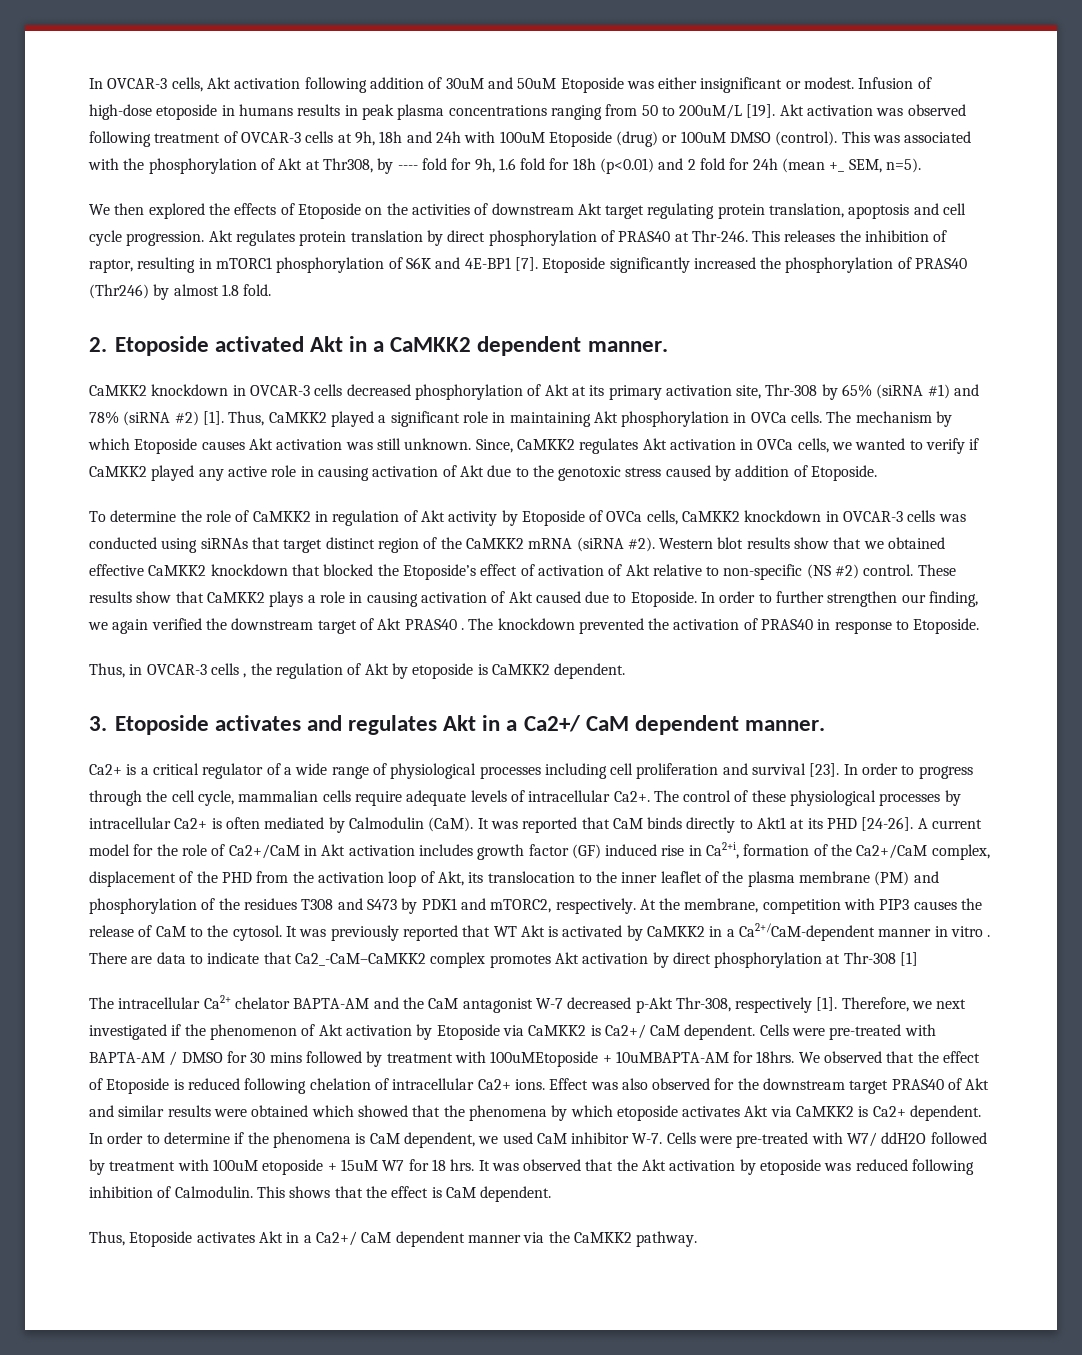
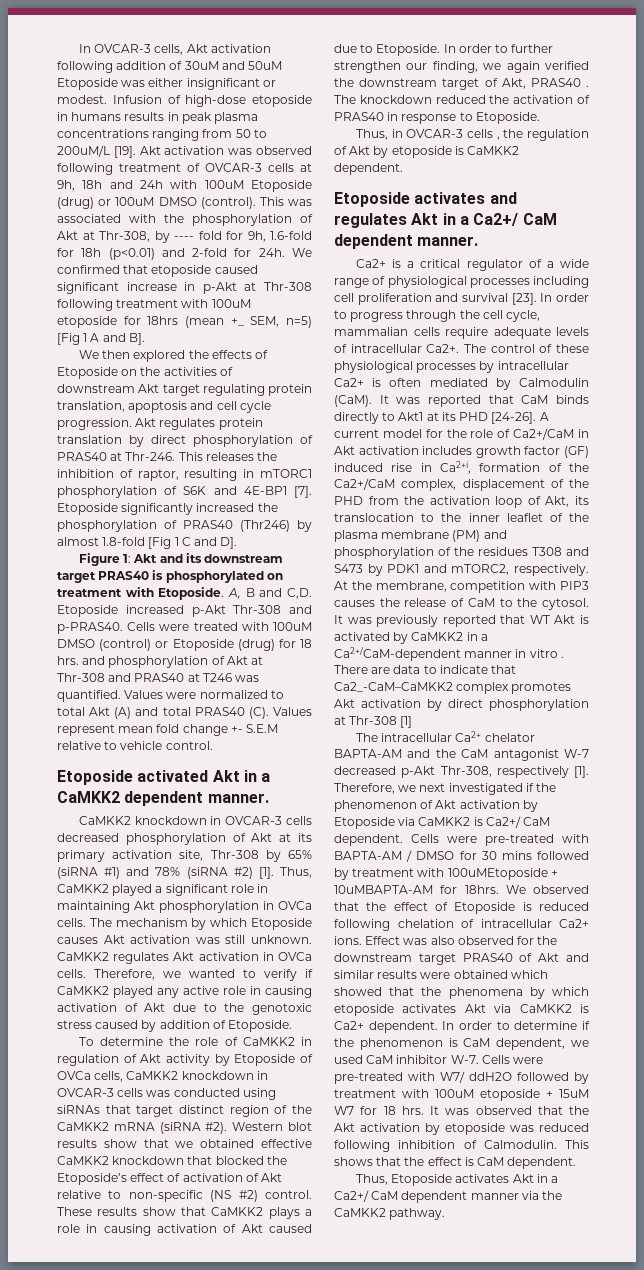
- This was associated with the phosphorylation of Akt at Thr308, by ---- fold for 9h, 1.6 fold for 18h (p<0.01) and 2 fold for 24h (mean +_ SEM, n=5).
+ This was associated with the phosphorylation of Akt at Thr-308, by ---- fold for 9h, 1.6-fold for 18h (p<0.01) and 2-fold for 24h. We confirmed that etoposide caused significant increase in p-Akt at Thr-308 following treatment with 100uM etoposide for 18hrs (mean +_ SEM, n=5) [Fig 1 A and B].
- Etoposide significantly increased the phosphorylation of PRAS40 (Thr246) by almost 1.8 fold.
- 2. Etoposide activated Akt in a CaMKK2 dependent manner.
+ Etoposide significantly increased the phosphorylation of PRAS40 (Thr246) by almost 1.8-fold [Fig 1 C and D].
+ Figure 1: Akt and its downstream target PRAS40 is phosphorylated on treatment with Etoposide. A, B and C,D. Etoposide increased p-Akt Thr-308 and p-PRAS40. Cells were treated with 100uM DMSO (control) or Etoposide (drug) for 18 hrs. and phosphorylation of Akt at Thr-308 and PRAS40 at T246 was quantified. Values were normalized to total Akt (A) and total PRAS40 (C). Values represent mean fold change +- S.E.M relative to vehicle control.
+ Etoposide activated Akt in a CaMKK2 dependent manner.
- Since, CaMKK2 regulates Akt activation in OVCa cells, we wanted to verify if CaMKK2 played any active role in causing activation of Akt due to the genotoxic stress caused by addition of Etoposide.
+ CaMKK2 regulates Akt activation in OVCa cells. Therefore, we wanted to verify if CaMKK2 played any active role in causing activation of Akt due to the genotoxic stress caused by addition of Etoposide.
- In order to further strengthen our finding, we again verified the downstream target of Akt PRAS40 .
+ In order to further strengthen our finding, we again verified the downstream target of Akt, PRAS40 .
- The knockdown prevented the activation of PRAS40 in response to Etoposide.
+ The knockdown reduced the activation of PRAS40 in response to Etoposide.
- 3. Etoposide activates and regulates Akt in a Ca2+/ CaM dependent manner.
+ Etoposide activates and regulates Akt in a Ca2+/ CaM dependent manner.
- In order to determine if the phenomena is CaM dependent, we used CaM inhibitor W-7. Cells were pre-treated with W7/ ddH2O followed by treatment with 100uM etoposide + 15uM W7 for 18 hrs.
+ In order to determine if the phenomenon is CaM dependent, we used CaM inhibitor W-7. Cells were pre-treated with W7/ ddH2O followed by treatment with 100uM etoposide + 15uM W7 for 18 hrs.

